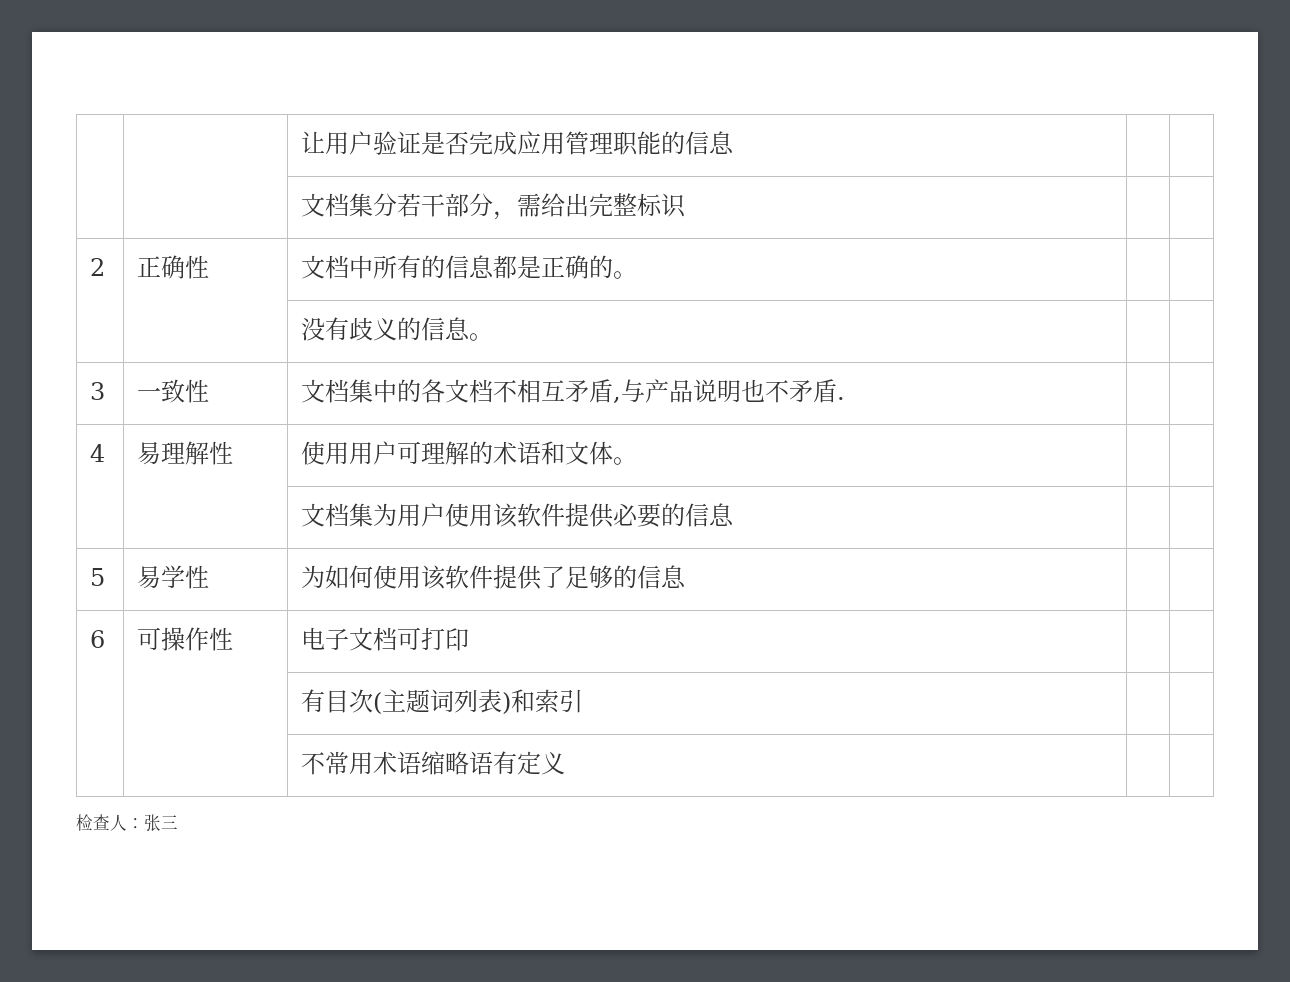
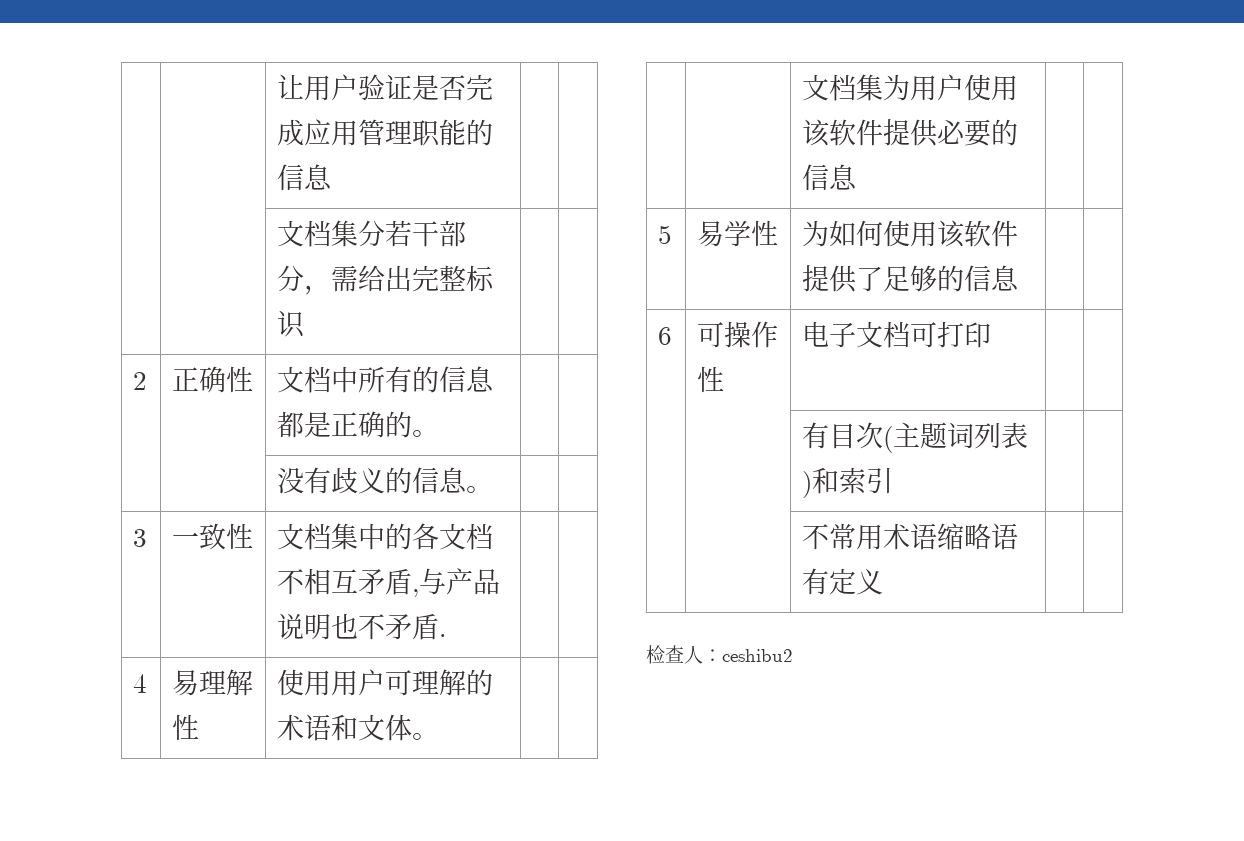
- 检查人：张三
+ 检查人：ceshibu2

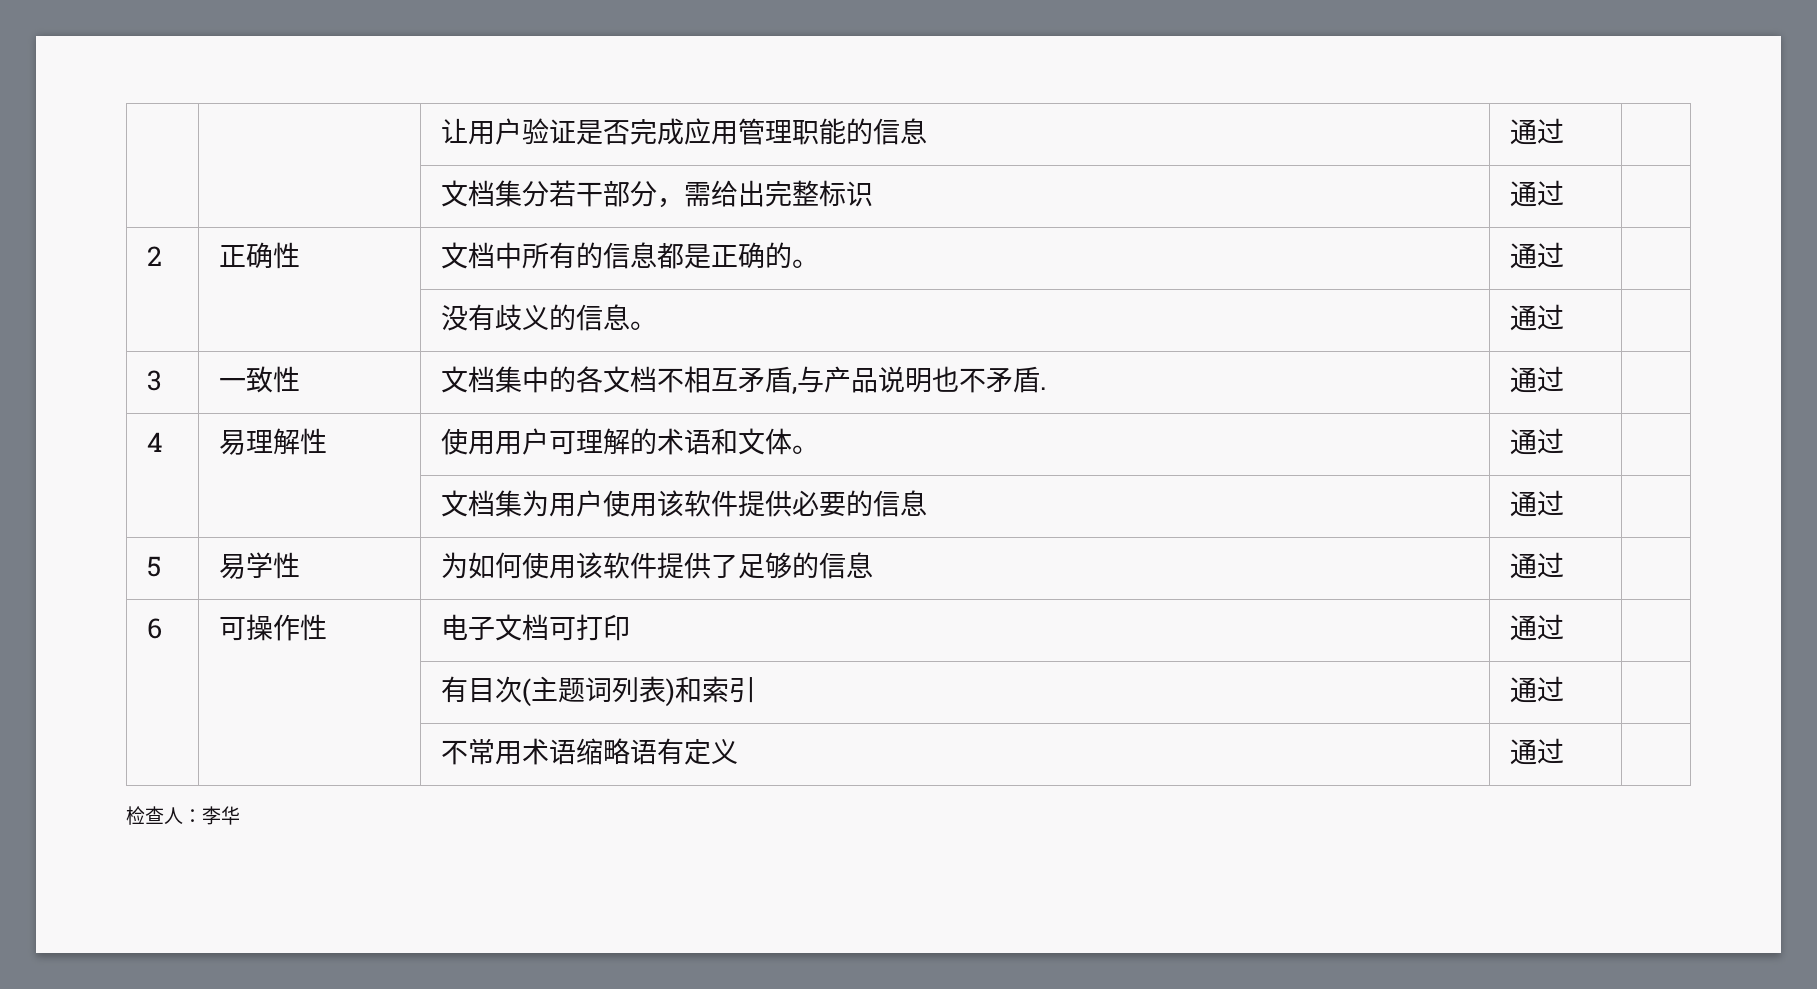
- | | 让用户验证是否完成应用管理职能的信息 | |
+ | | 让用户验证是否完成应用管理职能的信息 | 通过 |
- | | 文档集分若干部分，需给出完整标识 | |
+ | | 文档集分若干部分，需给出完整标识 | 通过 |
- 2 | 正确性 | 文档中所有的信息都是正确的。 | |
+ 2 | 正确性 | 文档中所有的信息都是正确的。 | 通过 |
- | | 没有歧义的信息。 | |
+ | | 没有歧义的信息。 | 通过 |
- 3 | 一致性 | 文档集中的各文档不相互矛盾,与产品说明也不矛盾. | |
+ 3 | 一致性 | 文档集中的各文档不相互矛盾,与产品说明也不矛盾. | 通过 |
- 4 | 易理解性 | 使用用户可理解的术语和文体。 | |
+ 4 | 易理解性 | 使用用户可理解的术语和文体。 | 通过 |
- | | 文档集为用户使用该软件提供必要的信息 | |
+ | | 文档集为用户使用该软件提供必要的信息 | 通过 |
- 5 | 易学性 | 为如何使用该软件提供了足够的信息 | |
+ 5 | 易学性 | 为如何使用该软件提供了足够的信息 | 通过 |
- 6 | 可操作性 | 电子文档可打印 | |
+ 6 | 可操作性 | 电子文档可打印 | 通过 |
- | | 有目次(主题词列表)和索引 | |
+ | | 有目次(主题词列表)和索引 | 通过 |
- | | 不常用术语缩略语有定义 | |
+ | | 不常用术语缩略语有定义 | 通过 |
- 检查人：ceshibu2
+ 检查人：李华

